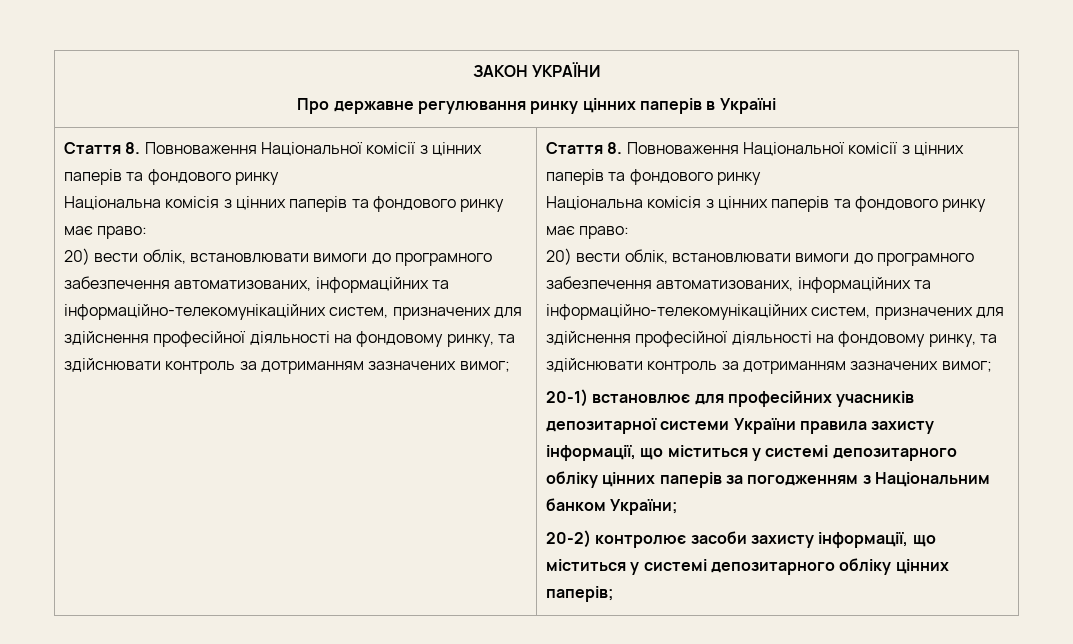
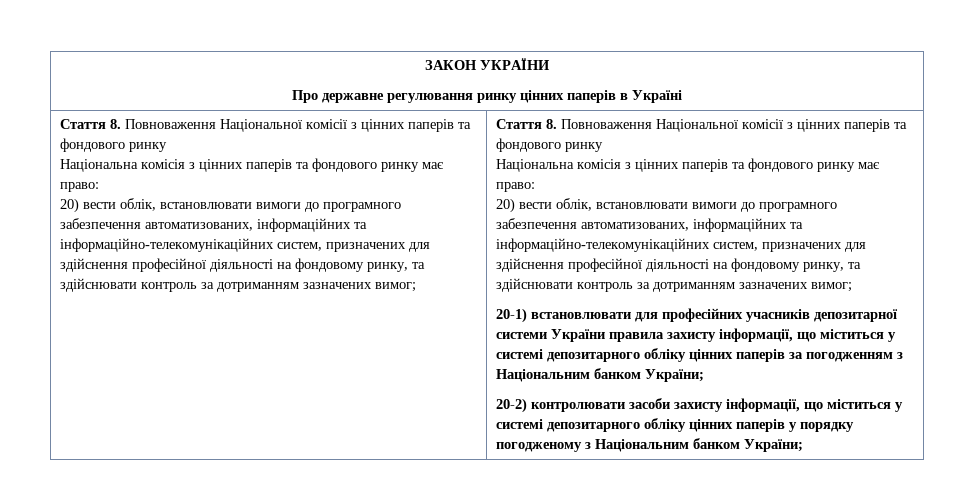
- 20-1) встановлює для професійних учасників депозитарної системи України правила захисту інформації, що міститься у системі депозитарного обліку цінних паперів за погодженням з Національним банком України;
+ 20-1) встановлювати для професійних учасників депозитарної системи України правила захисту інформації, що міститься у системі депозитарного обліку цінних паперів за погодженням з Національним банком України;
- 20-2) контролює засоби захисту інформації, що міститься у системі депозитарного обліку цінних паперів;
+ 20-2) контролювати засоби захисту інформації, що міститься у системі депозитарного обліку цінних паперів у порядку погодженому з Національним банком України;

